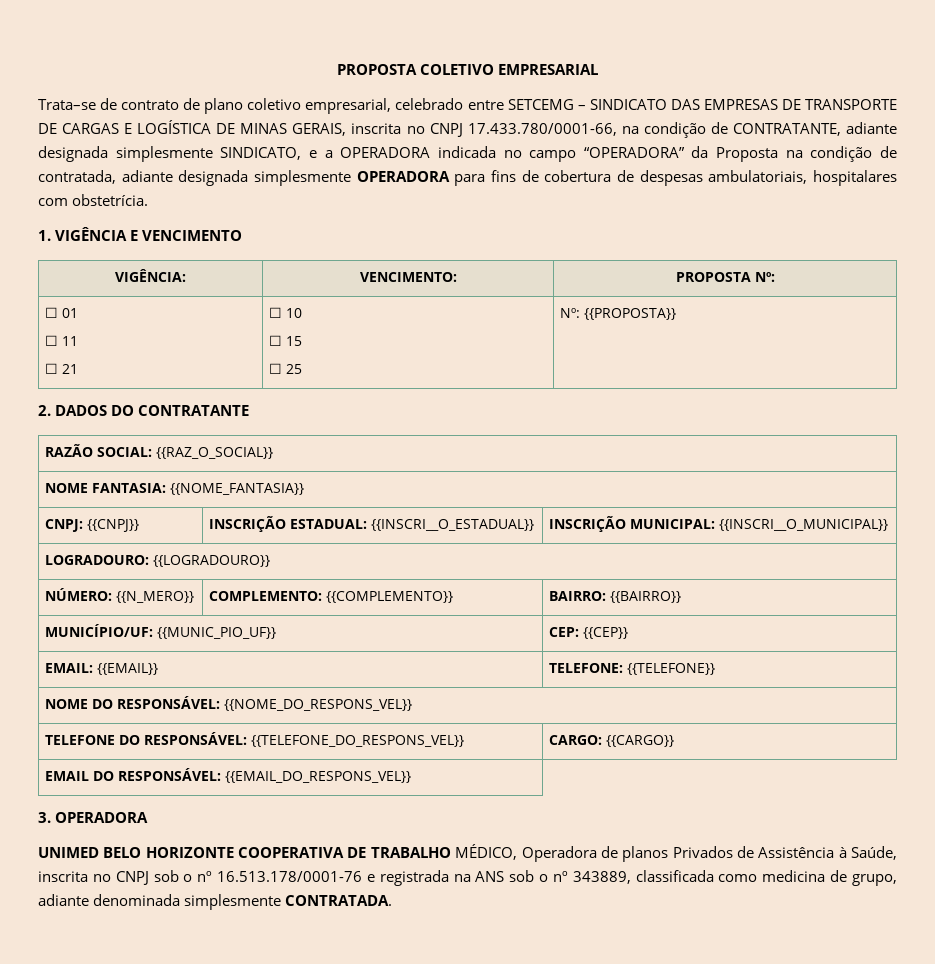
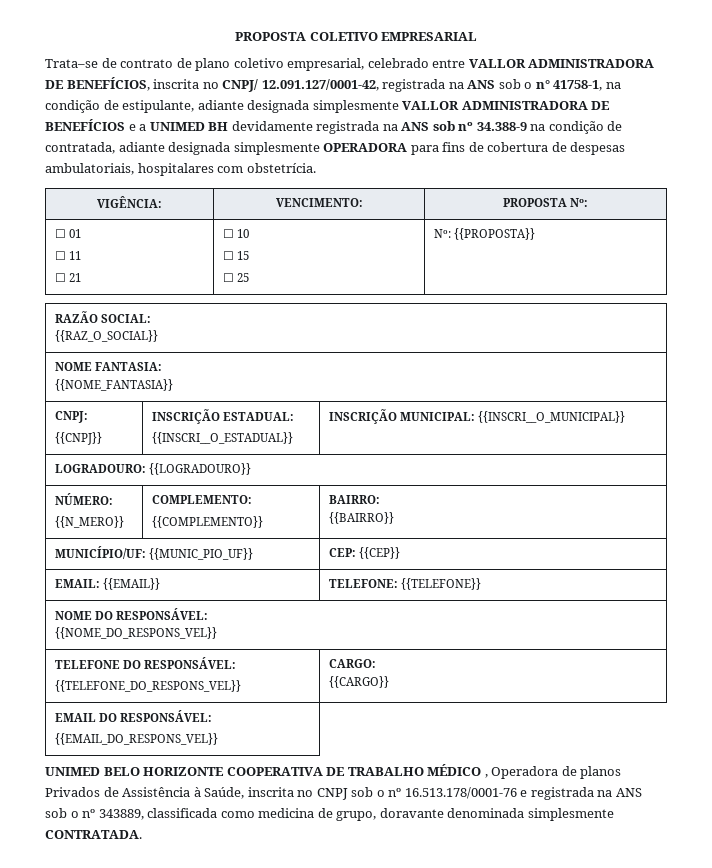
- Trata–se de contrato de plano coletivo empresarial, celebrado entre SETCEMG – SINDICATO DAS EMPRESAS DE TRANSPORTE DE CARGAS E LOGÍSTICA DE MINAS GERAIS, inscrita no CNPJ 17.433.780/0001-66, na condição de CONTRATANTE, adiante designada simplesmente SINDICATO, e a OPERADORA indicada no campo “OPERADORA” da Proposta na condição de contratada, adiante designada simplesmente OPERADORA para fins de cobertura de despesas ambulatoriais, hospitalares com obstetrícia.
+ Trata–se de contrato de plano coletivo empresarial, celebrado entre VALLOR ADMINISTRADORA DE BENEFÍCIOS, inscrita no CNPJ/ 12.091.127/0001-42, registrada na ANS sob o n° 41758-1, na condição de estipulante, adiante designada simplesmente VALLOR ADMINISTRADORA DE BENEFÍCIOS e a UNIMED BH devidamente registrada na ANS sob nº 34.388-9 na condição de contratada, adiante designada simplesmente OPERADORA para fins de cobertura de despesas ambulatoriais, hospitalares com obstetrícia.
- 1. VIGÊNCIA E VENCIMENTO
- 2. DADOS DO CONTRATANTE
- RAZÃO SOCIAL: {{RAZ_O_SOCIAL}}
+ RAZÃO SOCIAL:
+ {{RAZ_O_SOCIAL}}
- NOME FANTASIA: {{NOME_FANTASIA}}
+ NOME FANTASIA:
+ {{NOME_FANTASIA}}
- CNPJ: {{CNPJ}} | INSCRIÇÃO ESTADUAL: {{INSCRI__O_ESTADUAL}} | INSCRIÇÃO MUNICIPAL: {{INSCRI__O_MUNICIPAL}}
+ CNPJ:
+ {{CNPJ}} | INSCRIÇÃO ESTADUAL:
+ {{INSCRI__O_ESTADUAL}} | INSCRIÇÃO MUNICIPAL: {{INSCRI__O_MUNICIPAL}}
- NÚMERO: {{N_MERO}} | COMPLEMENTO: {{COMPLEMENTO}} | BAIRRO: {{BAIRRO}}
+ NÚMERO:
+ {{N_MERO}} | COMPLEMENTO:
+ {{COMPLEMENTO}} | BAIRRO:
+ {{BAIRRO}}
- NOME DO RESPONSÁVEL: {{NOME_DO_RESPONS_VEL}}
+ NOME DO RESPONSÁVEL:
+ {{NOME_DO_RESPONS_VEL}}
- TELEFONE DO RESPONSÁVEL: {{TELEFONE_DO_RESPONS_VEL}} | CARGO: {{CARGO}}
+ TELEFONE DO RESPONSÁVEL:
+ {{TELEFONE_DO_RESPONS_VEL}} | CARGO:
+ {{CARGO}}
- EMAIL DO RESPONSÁVEL: {{EMAIL_DO_RESPONS_VEL}}
+ EMAIL DO RESPONSÁVEL:
+ {{EMAIL_DO_RESPONS_VEL}}
- 3. OPERADORA
- UNIMED BELO HORIZONTE COOPERATIVA DE TRABALHO MÉDICO, Operadora de planos Privados de Assistência à Saúde, inscrita no CNPJ sob o nº 16.513.178/0001-76 e registrada na ANS sob o nº 343889, classificada como medicina de grupo, adiante denominada simplesmente CONTRATADA.
+ UNIMED BELO HORIZONTE COOPERATIVA DE TRABALHO MÉDICO , Operadora de planos Privados de Assistência à Saúde, inscrita no CNPJ sob o nº 16.513.178/0001-76 e registrada na ANS sob o nº 343889, classificada como medicina de grupo, doravante denominada simplesmente CONTRATADA.

